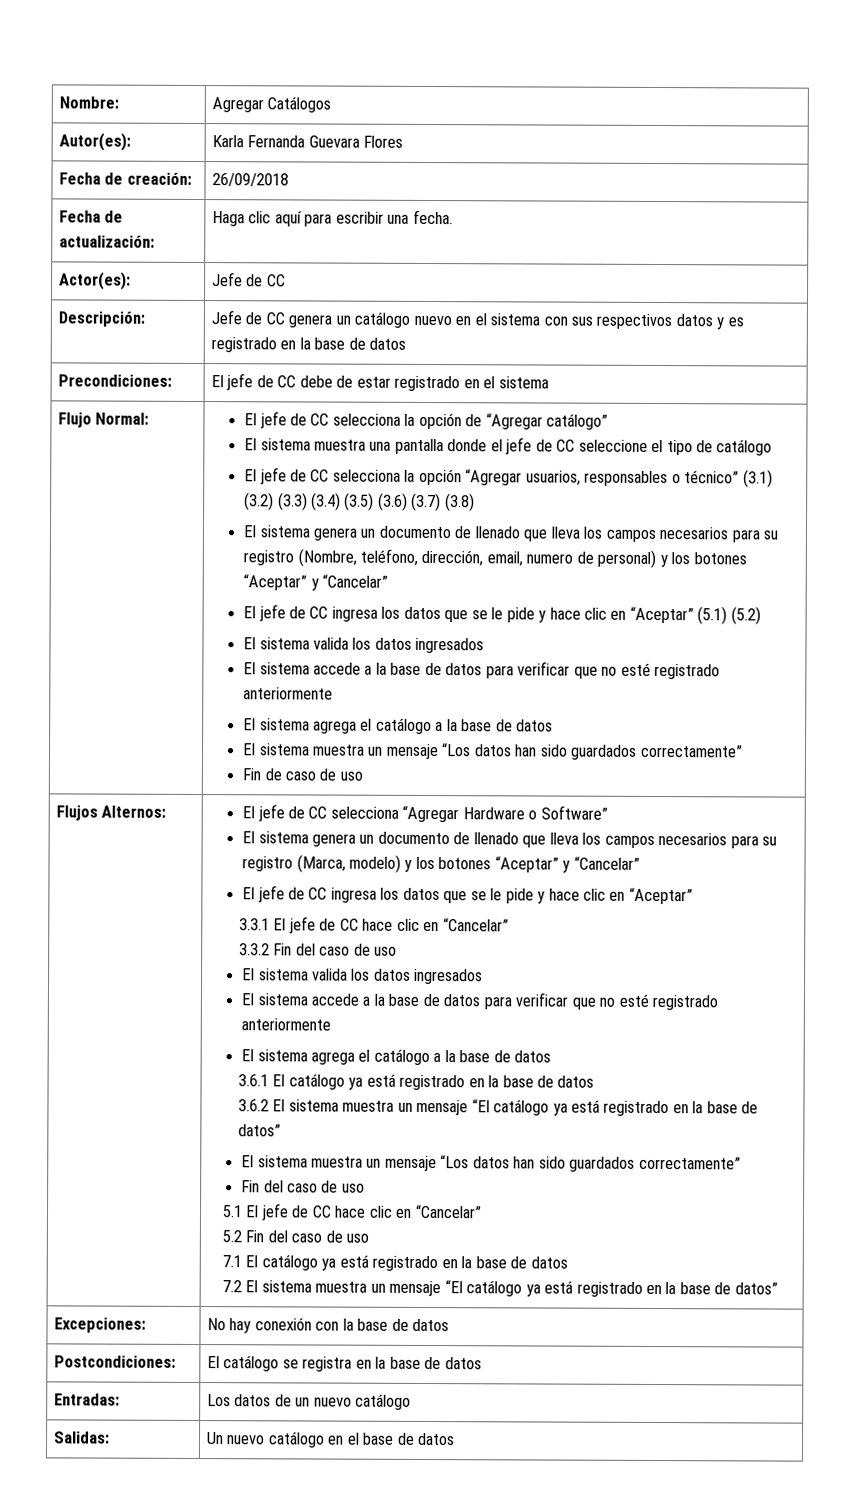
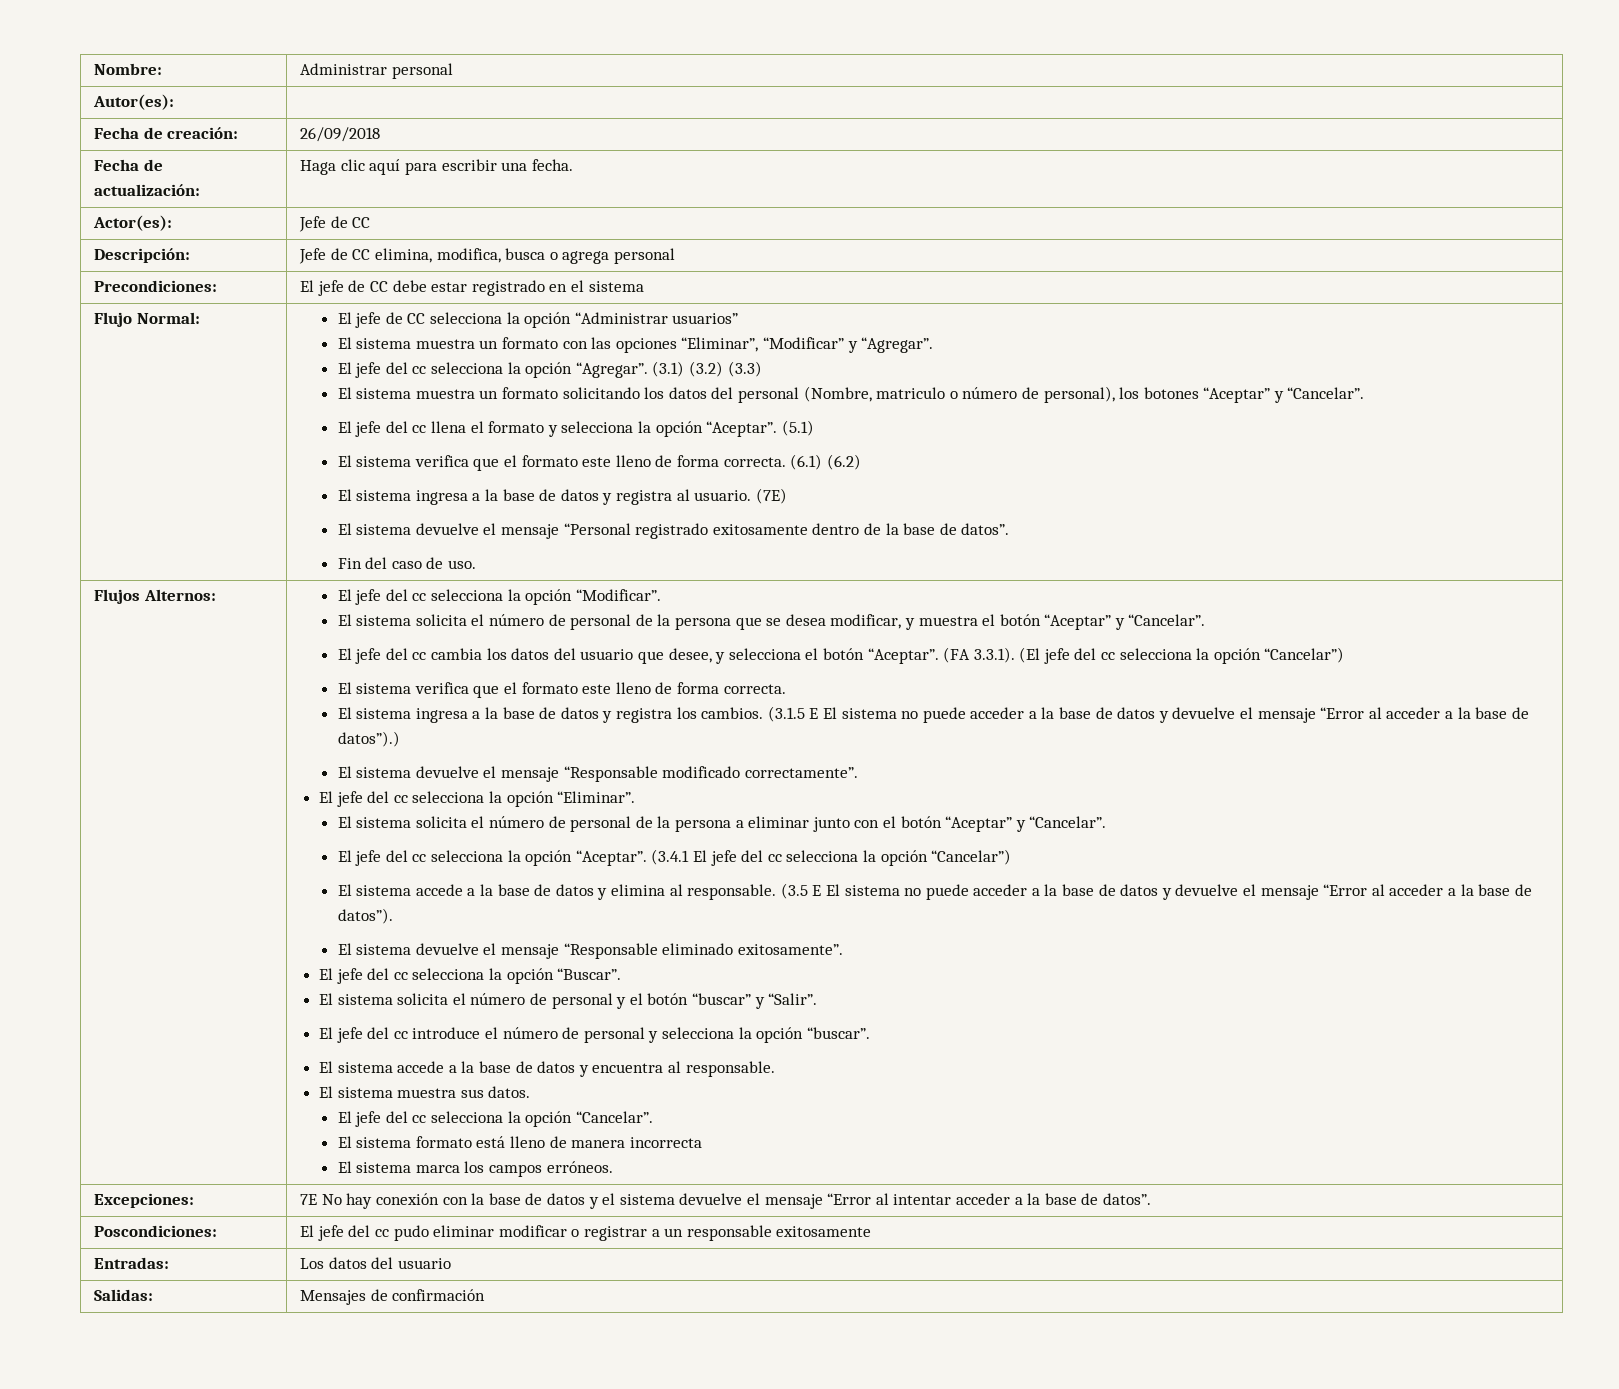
- Nombre: | Agregar Catálogos
+ Nombre: | Administrar personal
- Autor(es): | Karla Fernanda Guevara Flores
+ Autor(es): |
- Descripción: | Jefe de CC genera un catálogo nuevo en el sistema con sus respectivos datos y es registrado en la base de datos
+ Descripción: | Jefe de CC elimina, modifica, busca o agrega personal
- Precondiciones: | El jefe de CC debe de estar registrado en el sistema
+ Precondiciones: | El jefe de CC debe estar registrado en el sistema
- El jefe de CC selecciona la opción de “Agregar catálogo”
- El sistema muestra una pantalla donde el jefe de CC seleccione el tipo de catálogo
- El jefe de CC selecciona la opción “Agregar usuarios, responsables o técnico” (3.1) (3.2) (3.3) (3.4) (3.5) (3.6) (3.7) (3.8)
- El sistema genera un documento de llenado que lleva los campos necesarios para su registro (Nombre, teléfono, dirección, email, numero de personal) y los botones “Aceptar” y “Cancelar”
- El jefe de CC ingresa los datos que se le pide y hace clic en “Aceptar” (5.1) (5.2)
- El sistema valida los datos ingresados
- El sistema accede a la base de datos para verificar que no esté registrado anteriormente
- El sistema agrega el catálogo a la base de datos
- El sistema muestra un mensaje “Los datos han sido guardados correctamente”
- Fin de caso de uso
- Flujos Alternos: | El jefe de CC selecciona “Agregar Hardware o Software”
- El sistema genera un documento de llenado que lleva los campos necesarios para su registro (Marca, modelo) y los botones “Aceptar” y “Cancelar”
- El jefe de CC ingresa los datos que se le pide y hace clic en “Aceptar”
- 3.3.1 El jefe de CC hace clic en “Cancelar”
- 3.3.2 Fin del caso de uso
- El sistema valida los datos ingresados
- El sistema accede a la base de datos para verificar que no esté registrado anteriormente
- El sistema agrega el catálogo a la base de datos
- 3.6.1 El catálogo ya está registrado en la base de datos
- 3.6.2 El sistema muestra un mensaje “El catálogo ya está registrado en la base de datos”
- El sistema muestra un mensaje “Los datos han sido guardados correctamente”
- Fin del caso de uso
- 5.1 El jefe de CC hace clic en “Cancelar”
- 5.2 Fin del caso de uso
- 7.1 El catálogo ya está registrado en la base de datos
- 7.2 El sistema muestra un mensaje “El catálogo ya está registrado en la base de datos”
+ El jefe de CC selecciona la opción “Administrar usuarios”
+ El sistema muestra un formato con las opciones “Eliminar”, “Modificar” y “Agregar”.
+ El jefe del cc selecciona la opción “Agregar”. (3.1) (3.2) (3.3)
+ El sistema muestra un formato solicitando los datos del personal (Nombre, matriculo o número de personal), los botones “Aceptar” y “Cancelar”.
+ El jefe del cc llena el formato y selecciona la opción “Aceptar”. (5.1)
+ El sistema verifica que el formato este lleno de forma correcta. (6.1) (6.2)
+ El sistema ingresa a la base de datos y registra al usuario. (7E)
+ El sistema devuelve el mensaje “Personal registrado exitosamente dentro de la base de datos”.
+ Fin del caso de uso.
+ Flujos Alternos: | El jefe del cc selecciona la opción “Modificar”.
+ El sistema solicita el número de personal de la persona que se desea modificar, y muestra el botón “Aceptar” y “Cancelar”.
+ El jefe del cc cambia los datos del usuario que desee, y selecciona el botón “Aceptar”. (FA 3.3.1). (El jefe del cc selecciona la opción “Cancelar”)
+ El sistema verifica que el formato este lleno de forma correcta.
+ El sistema ingresa a la base de datos y registra los cambios. (3.1.5 E El sistema no puede acceder a la base de datos y devuelve el mensaje “Error al acceder a la base de datos”).)
+ El sistema devuelve el mensaje “Responsable modificado correctamente”.
+ El jefe del cc selecciona la opción “Eliminar”.
+ El sistema solicita el número de personal de la persona a eliminar junto con el botón “Aceptar” y “Cancelar”.
+ El jefe del cc selecciona la opción “Aceptar”. (3.4.1 El jefe del cc selecciona la opción “Cancelar”)
+ El sistema accede a la base de datos y elimina al responsable. (3.5 E El sistema no puede acceder a la base de datos y devuelve el mensaje “Error al acceder a la base de datos”).
+ El sistema devuelve el mensaje “Responsable eliminado exitosamente”.
+ El jefe del cc selecciona la opción “Buscar”.
+ El sistema solicita el número de personal y el botón “buscar” y “Salir”.
+ El jefe del cc introduce el número de personal y selecciona la opción “buscar”.
+ El sistema accede a la base de datos y encuentra al responsable.
+ El sistema muestra sus datos.
+ El jefe del cc selecciona la opción “Cancelar”.
+ El sistema formato está lleno de manera incorrecta
+ El sistema marca los campos erróneos.
- Excepciones: | No hay conexión con la base de datos
- Postcondiciones: | El catálogo se registra en la base de datos
- Entradas: | Los datos de un nuevo catálogo
- Salidas: | Un nuevo catálogo en el base de datos
+ Excepciones: | 7E No hay conexión con la base de datos y el sistema devuelve el mensaje “Error al intentar acceder a la base de datos”.
+ Poscondiciones: | El jefe del cc pudo eliminar modificar o registrar a un responsable exitosamente
+ Entradas: | Los datos del usuario
+ Salidas: | Mensajes de confirmación

